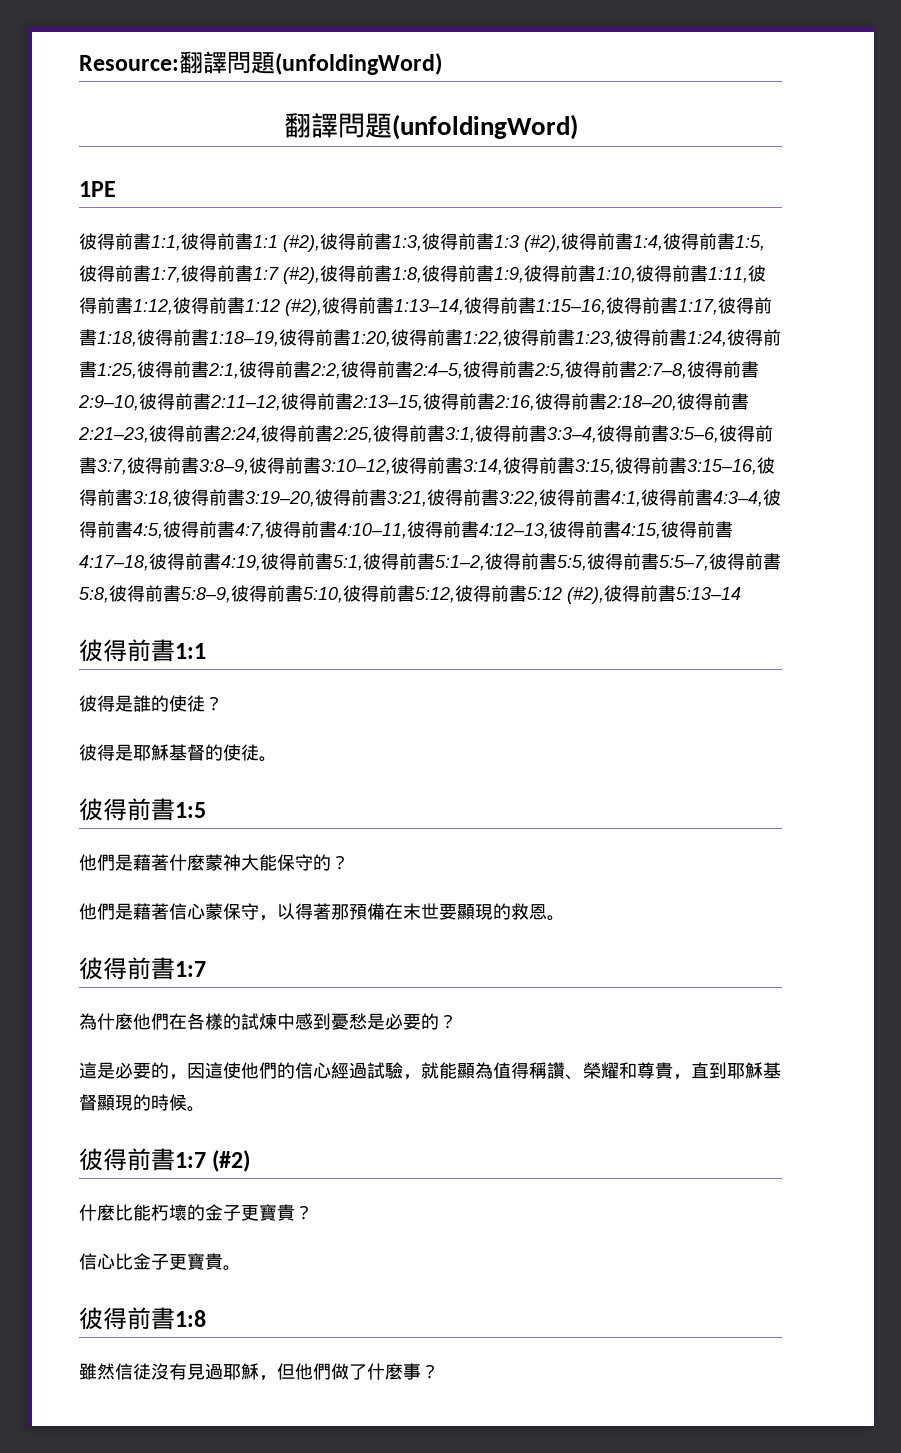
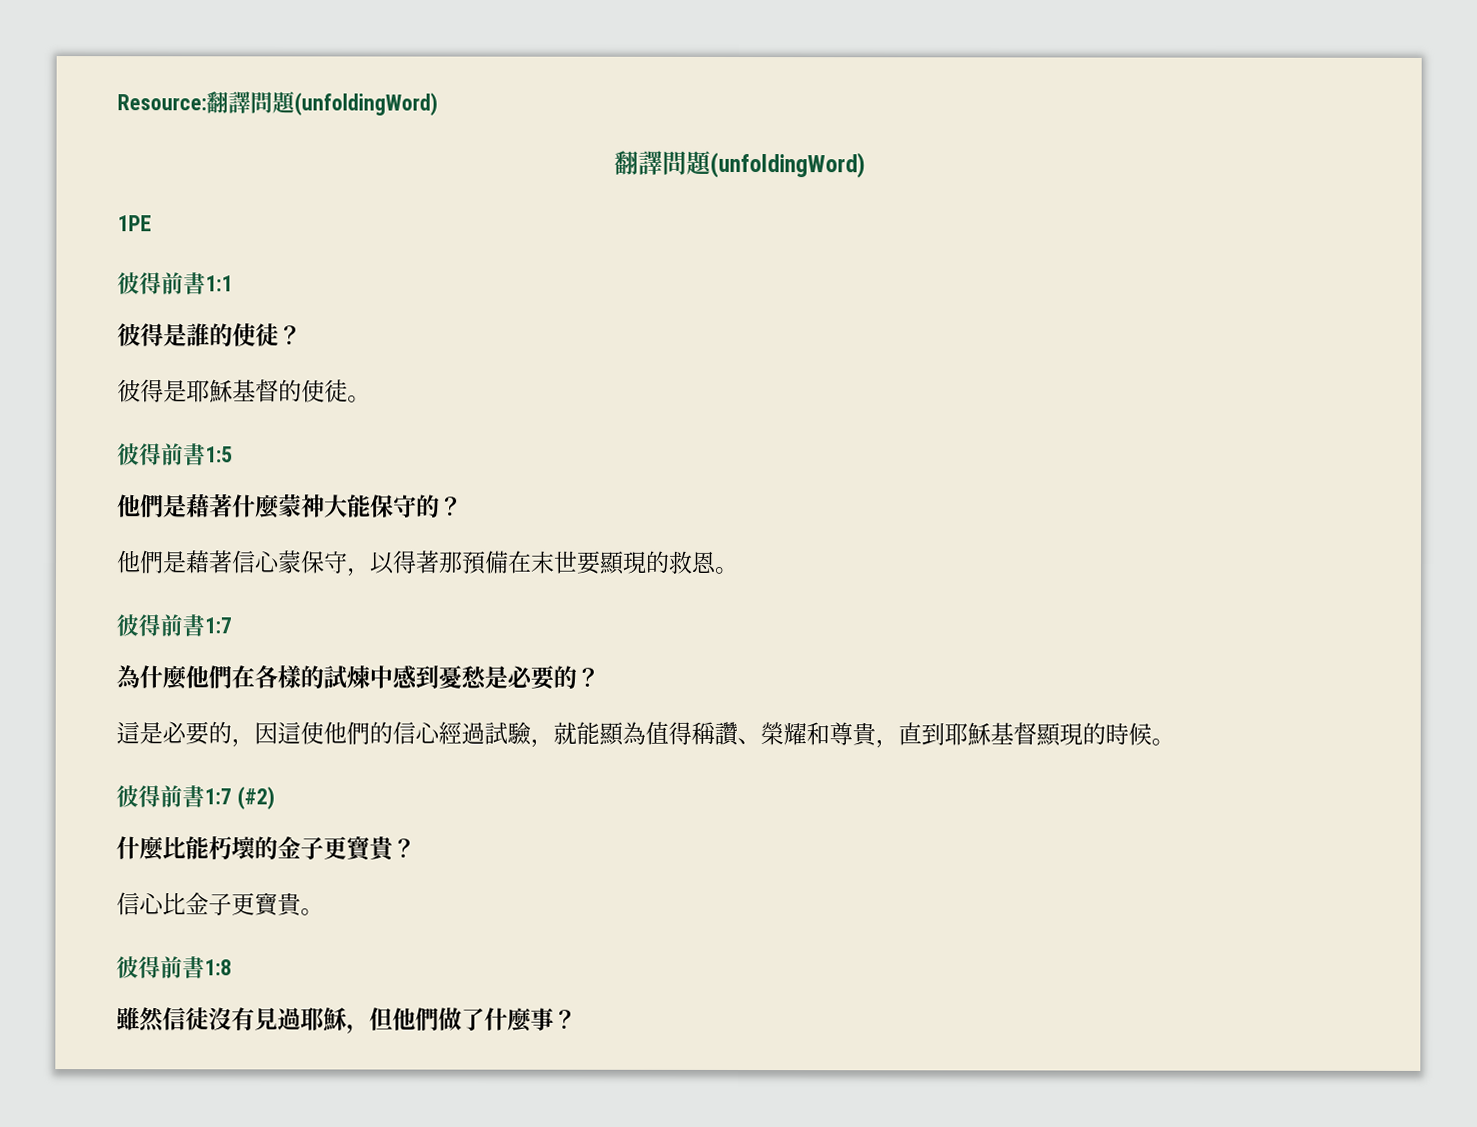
- 彼得前書1:1,彼得前書1:1 (#2),彼得前書1:3,彼得前書1:3 (#2),彼得前書1:4,彼得前書1:5,彼得前書1:7,彼得前書1:7 (#2),彼得前書1:8,彼得前書1:9,彼得前書1:10,彼得前書1:11,彼得前書1:12,彼得前書1:12 (#2),彼得前書1:13–14,彼得前書1:15–16,彼得前書1:17,彼得前書1:18,彼得前書1:18–19,彼得前書1:20,彼得前書1:22,彼得前書1:23,彼得前書1:24,彼得前書1:25,彼得前書2:1,彼得前書2:2,彼得前書2:4–5,彼得前書2:5,彼得前書2:7–8,彼得前書2:9–10,彼得前書2:11–12,彼得前書2:13–15,彼得前書2:16,彼得前書2:18–20,彼得前書2:21–23,彼得前書2:24,彼得前書2:25,彼得前書3:1,彼得前書3:3–4,彼得前書3:5–6,彼得前書3:7,彼得前書3:8–9,彼得前書3:10–12,彼得前書3:14,彼得前書3:15,彼得前書3:15–16,彼得前書3:18,彼得前書3:19–20,彼得前書3:21,彼得前書3:22,彼得前書4:1,彼得前書4:3–4,彼得前書4:5,彼得前書4:7,彼得前書4:10–11,彼得前書4:12–13,彼得前書4:15,彼得前書4:17–18,彼得前書4:19,彼得前書5:1,彼得前書5:1–2,彼得前書5:5,彼得前書5:5–7,彼得前書5:8,彼得前書5:8–9,彼得前書5:10,彼得前書5:12,彼得前書5:12 (#2),彼得前書5:13–14

